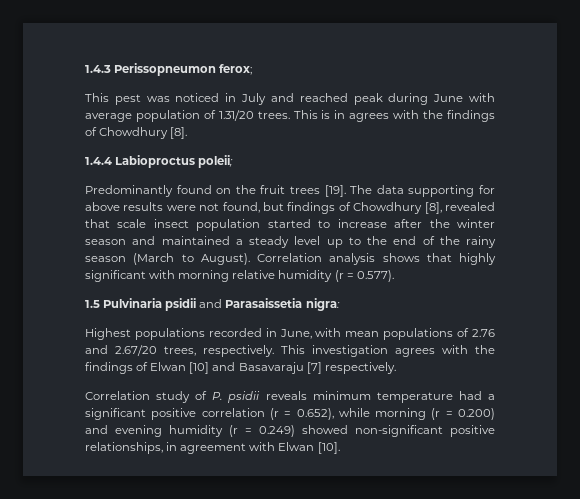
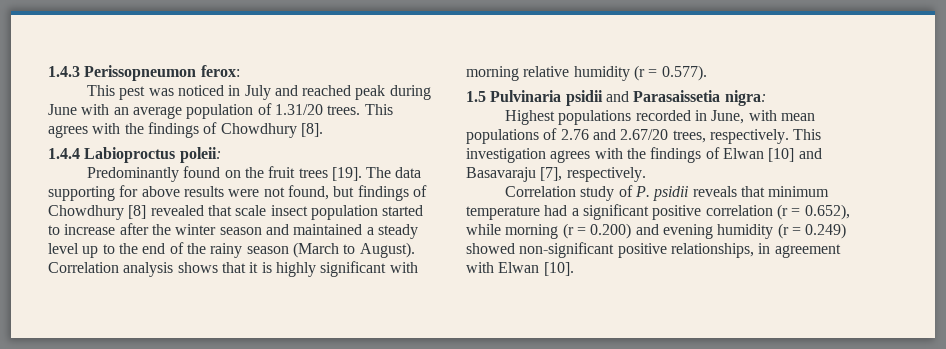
- 1.4.3 Perissopneumon ferox;
+ 1.4.3 Perissopneumon ferox:
- This pest was noticed in July and reached peak during June with average population of 1.31/20 trees.
+ This pest was noticed in July and reached peak during June with an average population of 1.31/20 trees.
- This is in agrees with the findings of Chowdhury [8].
+ This agrees with the findings of Chowdhury [8].
- 1.4.4 Labioproctus poleii;
+ 1.4.4 Labioproctus poleii:
- The data supporting for above results were not found, but findings of Chowdhury [8], revealed that scale insect population started to increase after the winter season and maintained a steady level up to the end of the rainy season (March to August).
+ The data supporting for above results were not found, but findings of Chowdhury [8] revealed that scale insect population started to increase after the winter season and maintained a steady level up to the end of the rainy season (March to August).
- Correlation analysis shows that highly significant with morning relative humidity (r = 0.577).
+ Correlation analysis shows that it is highly significant with morning relative humidity (r = 0.577).
- This investigation agrees with the findings of Elwan [10] and Basavaraju [7] respectively.
+ This investigation agrees with the findings of Elwan [10] and Basavaraju [7], respectively.
- Correlation study of P. psidii reveals minimum temperature had a significant positive correlation (r = 0.652), while morning (r = 0.200) and evening humidity (r = 0.249) showed non-significant positive relationships, in agreement with Elwan [10].
+ Correlation study of P. psidii reveals that minimum temperature had a significant positive correlation (r = 0.652), while morning (r = 0.200) and evening humidity (r = 0.249) showed non-significant positive relationships, in agreement with Elwan [10].

